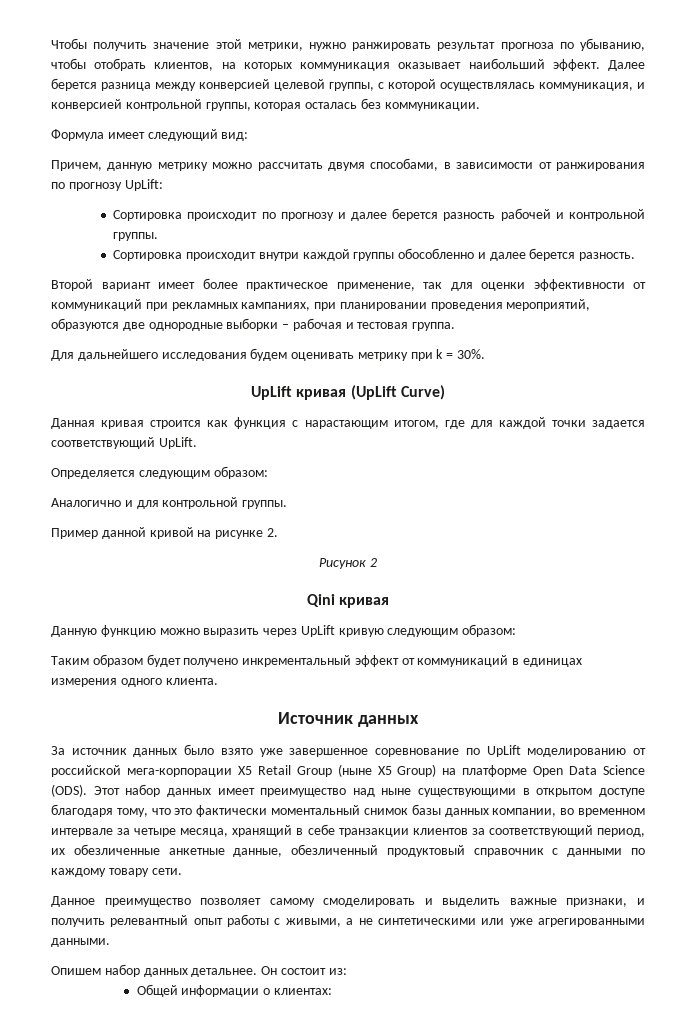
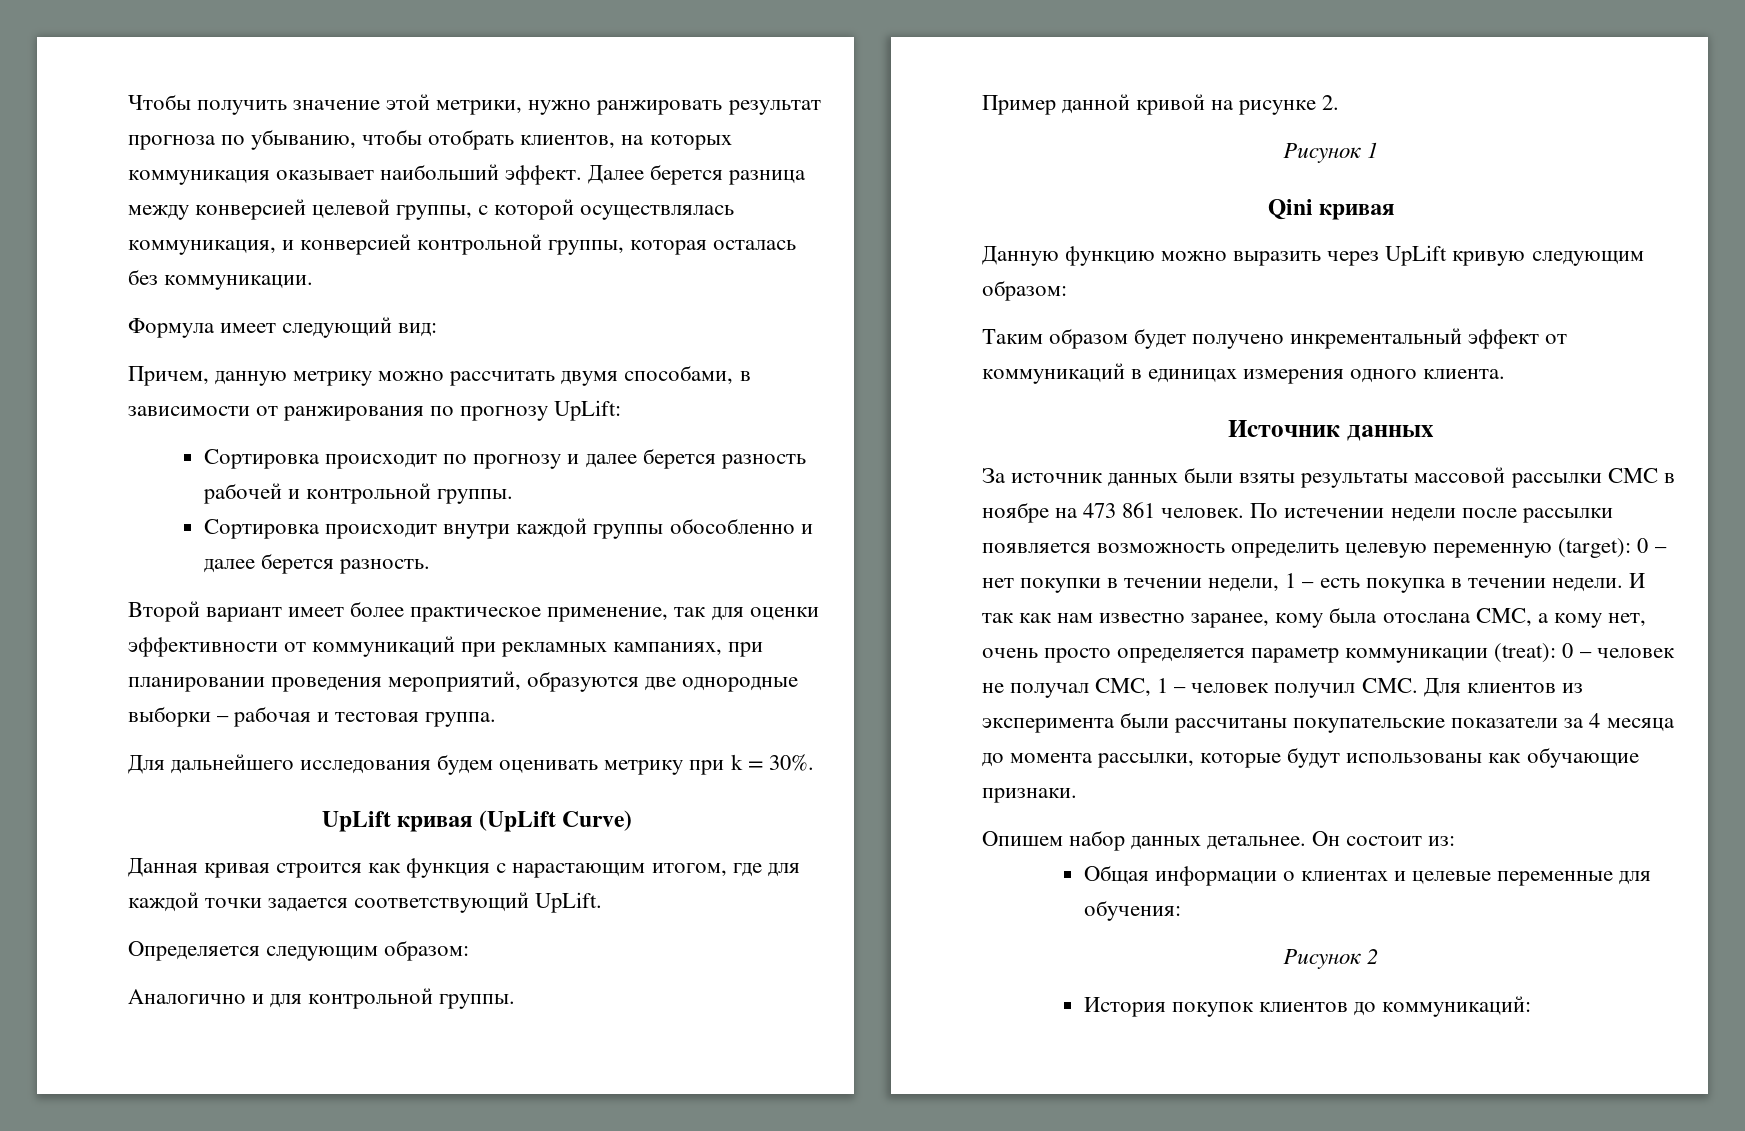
- Рисунок 2
+ Рисунок 1
- За источник данных было взято уже завершенное соревнование по UpLift моделированию от российской мега-корпорации X5 Retail Group (ныне X5 Group) на платформе Open Data Science (ODS). Этот набор данных имеет преимущество над ныне существующими в открытом доступе благодаря тому, что это фактически моментальный снимок базы данных компании, во временном интервале за четыре месяца, хранящий в себе транзакции клиентов за соответствующий период, их обезличенные анкетные данные, обезличенный продуктовый справочник с данными по каждому товару сети.
- Данное преимущество позволяет самому смоделировать и выделить важные признаки, и получить релевантный опыт работы с живыми, а не синтетическими или уже агрегированными данными.
+ За источник данных были взяты результаты массовой рассылки СМС в ноябре на 473 861 человек. По истечении недели после рассылки появляется возможность определить целевую переменную (target): 0 – нет покупки в течении недели, 1 – есть покупка в течении недели. И так как нам известно заранее, кому была отослана СМС, а кому нет, очень просто определяется параметр коммуникации (treat): 0 – человек не получал СМС, 1 – человек получил СМС. Для клиентов из эксперимента были рассчитаны покупательские показатели за 4 месяца до момента рассылки, которые будут использованы как обучающие признаки.
- Общей информации о клиентах:
+ Общая информации о клиентах и целевые переменные для обучения:
+ Рисунок 2
+ История покупок клиентов до коммуникаций:

